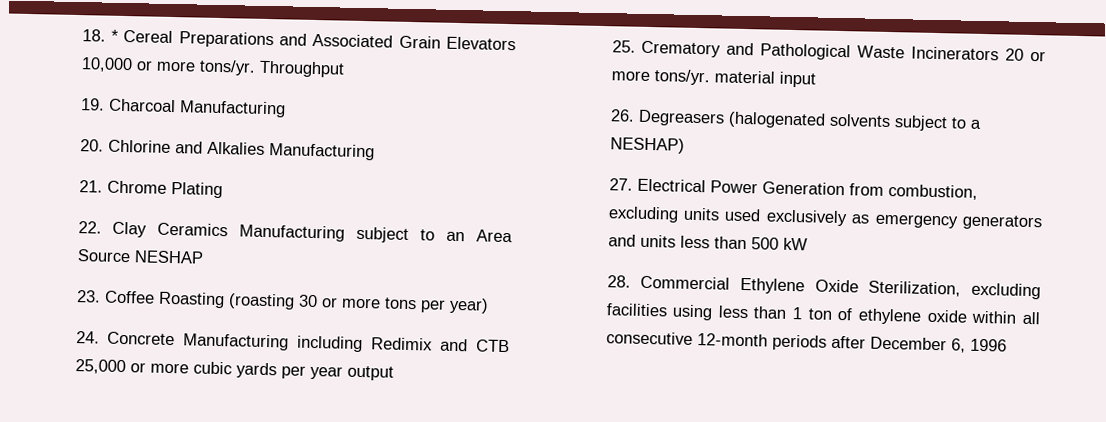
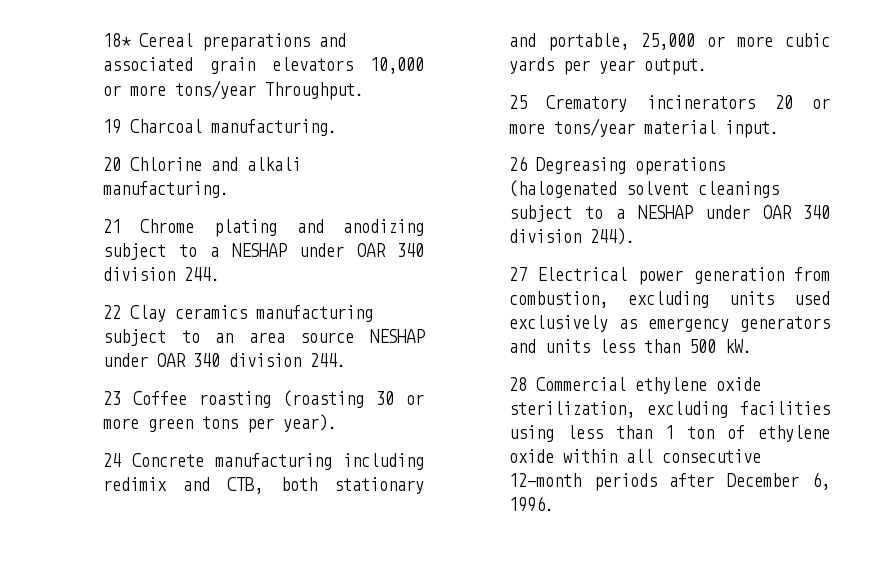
- 18. * Cereal Preparations and Associated Grain Elevators 10,000 or more tons/yr. Throughput
- 19. Charcoal Manufacturing
- 20. Chlorine and Alkalies Manufacturing
- 21. Chrome Plating
- 22. Clay Ceramics Manufacturing subject to an Area Source NESHAP
- 23. Coffee Roasting (roasting 30 or more tons per year)
- 24. Concrete Manufacturing including Redimix and CTB 25,000 or more cubic yards per year output
- 25. Crematory and Pathological Waste Incinerators 20 or more tons/yr. material input
- 26. Degreasers (halogenated solvents subject to a NESHAP)
- 27. Electrical Power Generation from combustion, excluding units used exclusively as emergency generators and units less than 500 kW
- 28. Commercial Ethylene Oxide Sterilization, excluding facilities using less than 1 ton of ethylene oxide within all consecutive 12-month periods after December 6, 1996
+ 18* Cereal preparations and associated grain elevators 10,000 or more tons/year Throughput.
+ 19 Charcoal manufacturing.
+ 20 Chlorine and alkali manufacturing.
+ 21 Chrome plating and anodizing subject to a NESHAP under OAR 340 division 244.
+ 22 Clay ceramics manufacturing subject to an area source NESHAP under OAR 340 division 244.
+ 23 Coffee roasting (roasting 30 or more green tons per year).
+ 24 Concrete manufacturing including redimix and CTB, both stationary and portable, 25,000 or more cubic yards per year output.
+ 25 Crematory incinerators 20 or more tons/year material input.
+ 26 Degreasing operations (halogenated solvent cleanings subject to a NESHAP under OAR 340 division 244).
+ 27 Electrical power generation from combustion, excluding units used exclusively as emergency generators and units less than 500 kW.
+ 28 Commercial ethylene oxide sterilization, excluding facilities using less than 1 ton of ethylene oxide within all consecutive 12-month periods after December 6, 1996.

